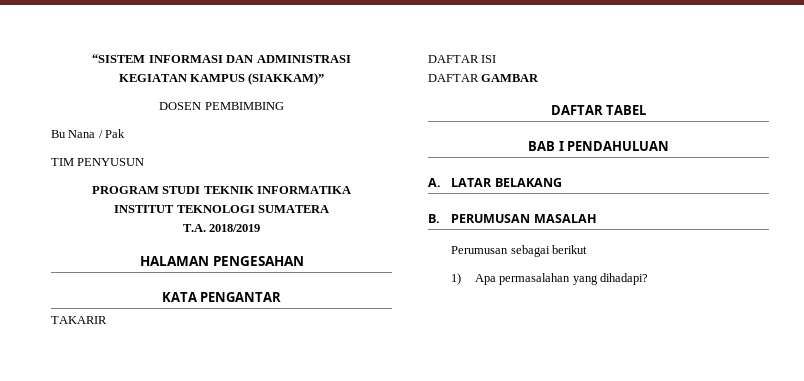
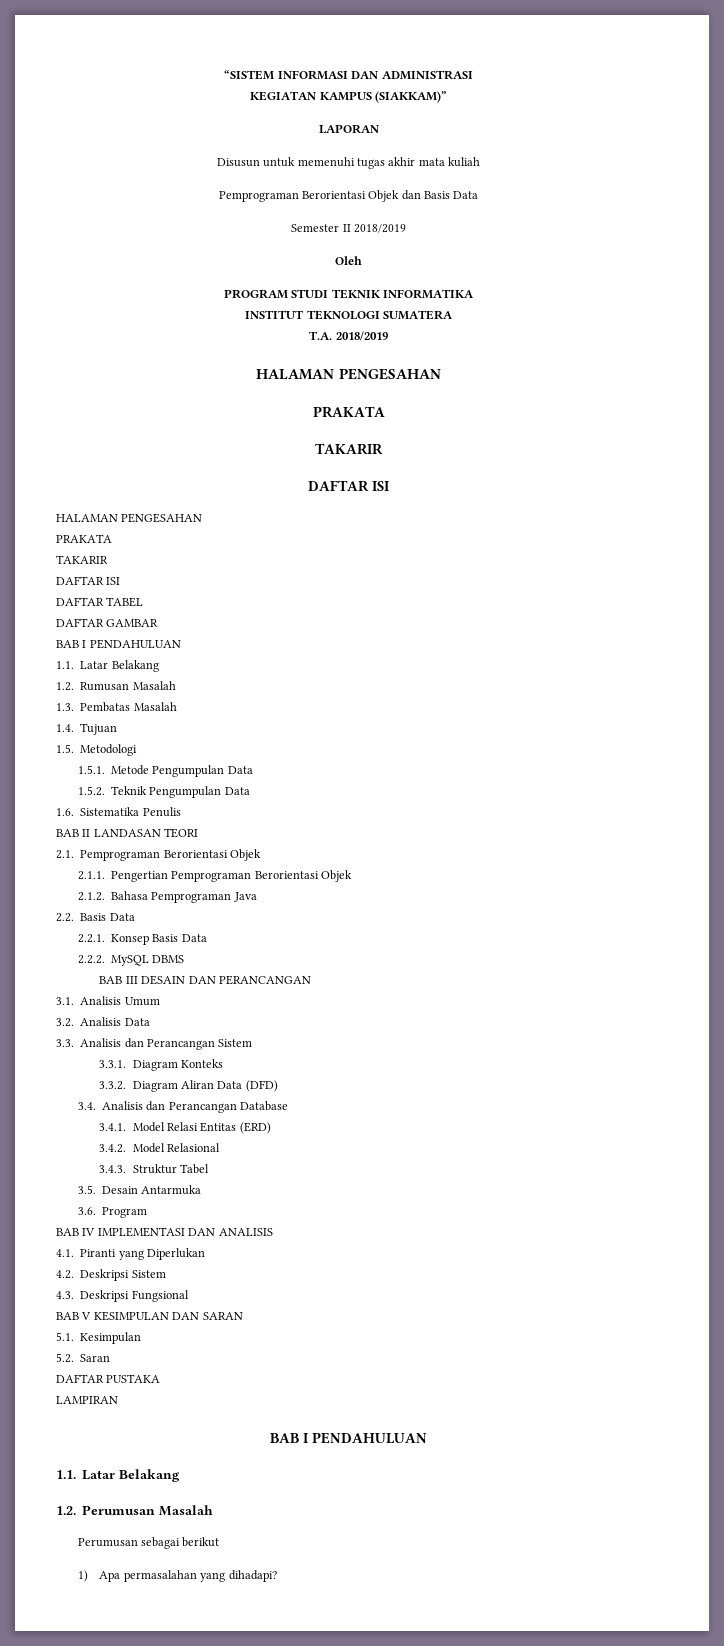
- DOSEN PEMBIMBING
- Bu Nana / Pak
- TIM PENYUSUN
+ LAPORAN
+ Disusun untuk memenuhi tugas akhir mata kuliah
+ Pemprograman Berorientasi Objek dan Basis Data
+ Semester II 2018/2019
+ Oleh
  T.A. 2018/2019
  HALAMAN PENGESAHAN
- KATA PENGANTAR
+ PRAKATA
+ TAKARIR
+ DAFTAR ISI
+ HALAMAN PENGESAHAN
+ PRAKATA
+ DAFTAR TABEL
  DAFTAR GAMBAR
- DAFTAR TABEL
  BAB I PENDAHULUAN
- A. LATAR BELAKANG
- B. PERUMUSAN MASALAH
+ 1.1. Latar Belakang
+ 1.2. Rumusan Masalah
+ 1.3. Pembatas Masalah
+ 1.4. Tujuan
+ 1.5. Metodologi
+ 1.5.1. Metode Pengumpulan Data
+ 1.5.2. Teknik Pengumpulan Data
+ 1.6. Sistematika Penulis
+ BAB II LANDASAN TEORI
+ 2.1. Pemprograman Berorientasi Objek
+ 2.1.1. Pengertian Pemprograman Berorientasi Objek
+ 2.1.2. Bahasa Pemprograman Java
+ 2.2. Basis Data
+ 2.2.1. Konsep Basis Data
+ 2.2.2. MySQL DBMS
+ BAB III DESAIN DAN PERANCANGAN
+ 3.1. Analisis Umum
+ 3.2. Analisis Data
+ 3.3. Analisis dan Perancangan Sistem
+ 3.3.1. Diagram Konteks
+ 3.3.2. Diagram Aliran Data (DFD)
+ 3.4. Analisis dan Perancangan Database
+ 3.4.1. Model Relasi Entitas (ERD)
+ 3.4.2. Model Relasional
+ 3.4.3. Struktur Tabel
+ 3.5. Desain Antarmuka
+ 3.6. Program
+ BAB IV IMPLEMENTASI DAN ANALISIS
+ 4.1. Piranti yang Diperlukan
+ 4.2. Deskripsi Sistem
+ 4.3. Deskripsi Fungsional
+ BAB V KESIMPULAN DAN SARAN
+ 5.1. Kesimpulan
+ 5.2. Saran
+ DAFTAR PUSTAKA
+ LAMPIRAN
+ BAB I PENDAHULUAN
+ 1.1. Latar Belakang
+ 1.2. Perumusan Masalah

